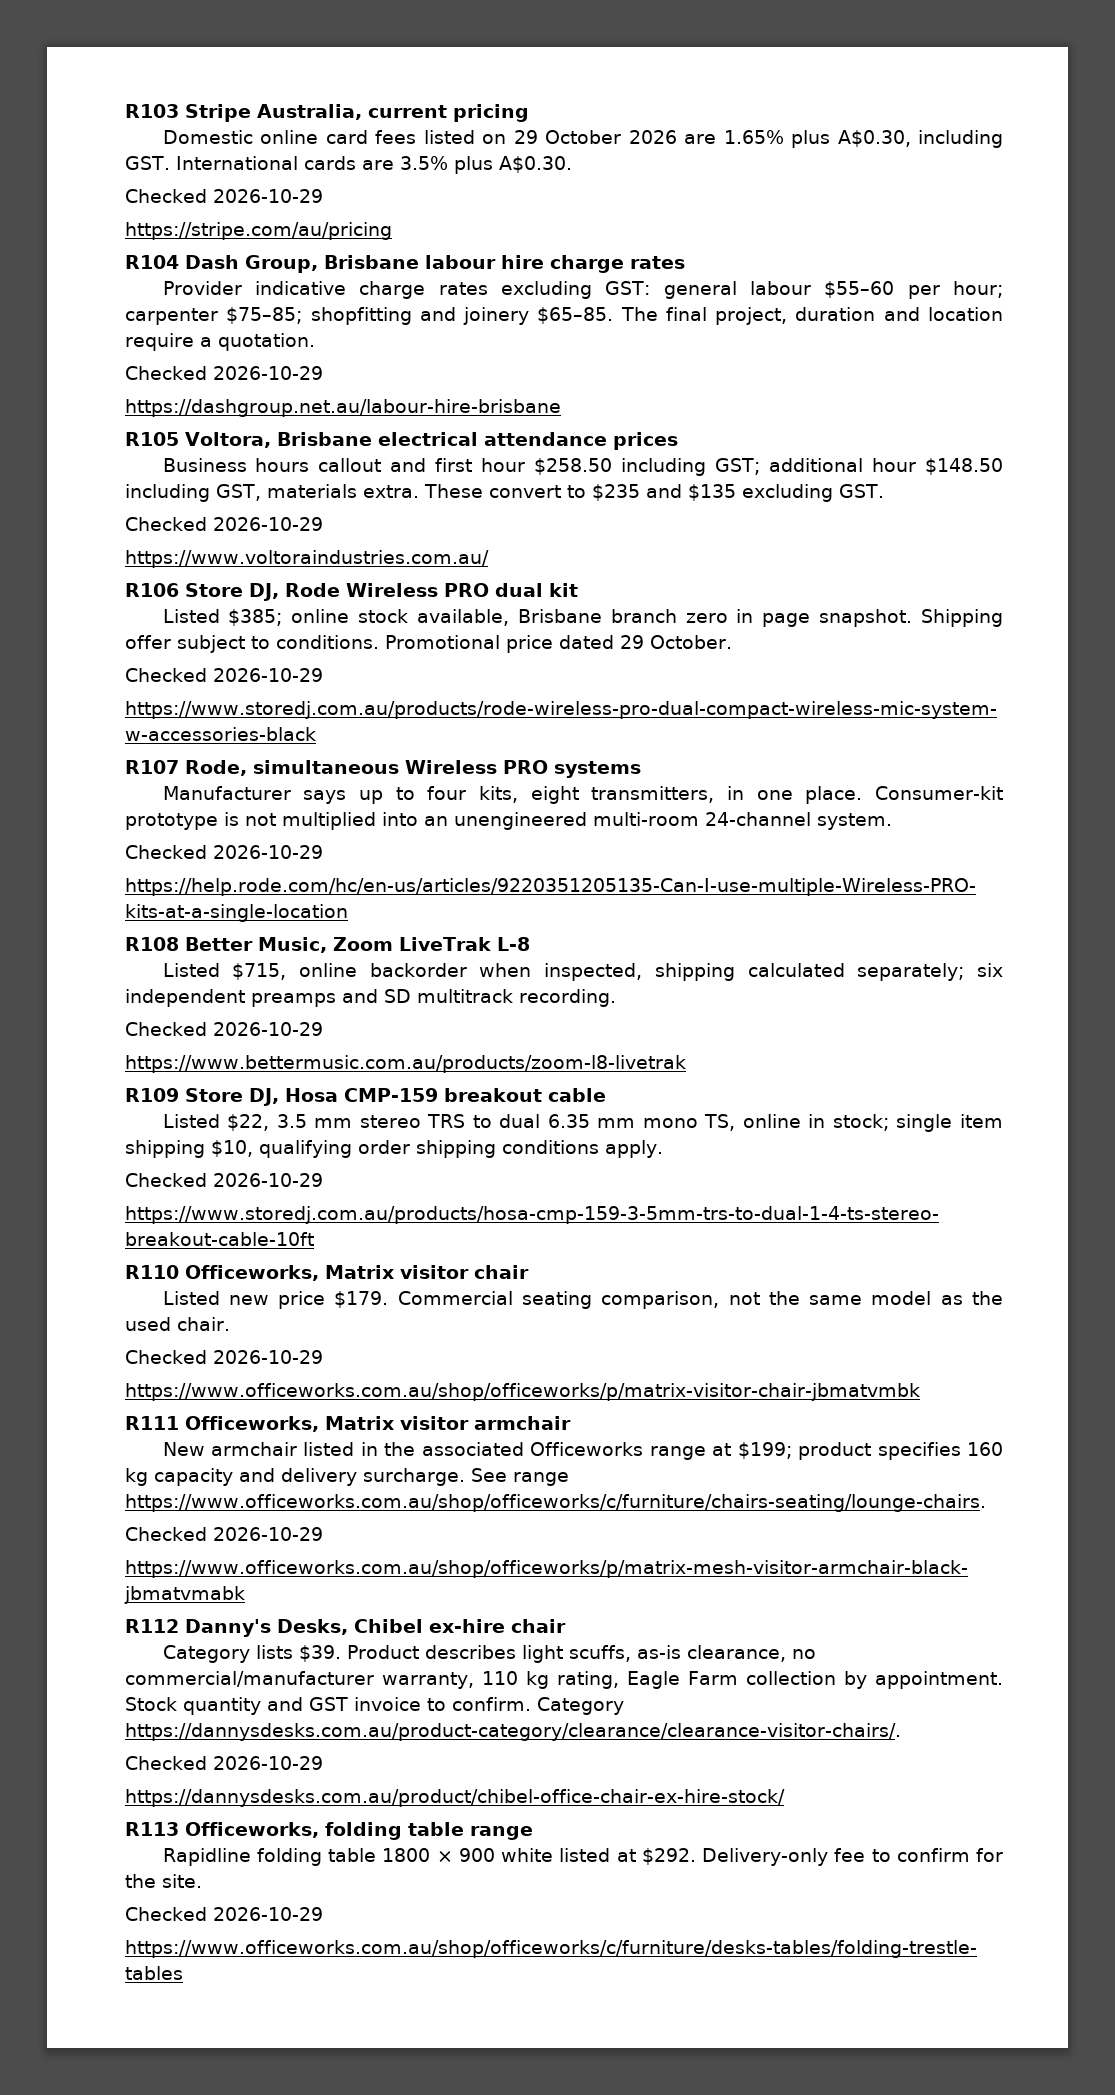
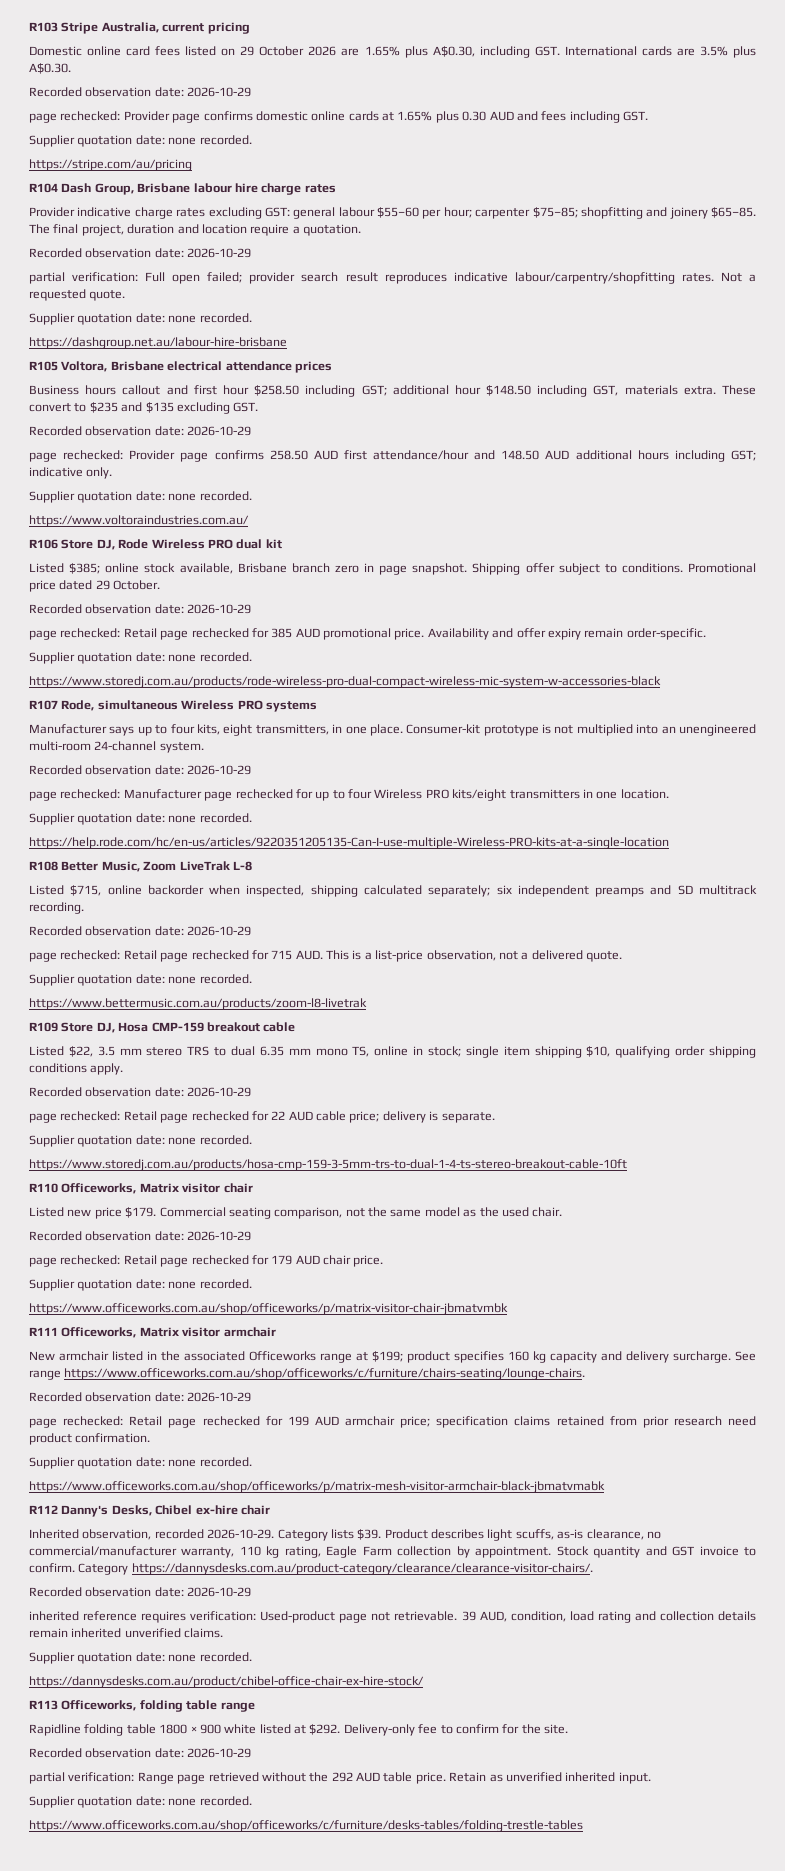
  Domestic online card fees listed on 29 October 2026 are 1.65% plus A$0.30, including GST. International cards are 3.5% plus A$0.30.
- Checked 2026-10-29
+ Recorded observation date: 2026-10-29
+ page rechecked: Provider page confirms domestic online cards at 1.65% plus 0.30 AUD and fees including GST.
+ Supplier quotation date: none recorded.
  The final project, duration and location require a quotation.
- Checked 2026-10-29
+ Recorded observation date: 2026-10-29
+ partial verification: Full open failed; provider search result reproduces indicative labour/carpentry/shopfitting rates. Not a requested quote.
+ Supplier quotation date: none recorded.
  These convert to $235 and $135 excluding GST.
- Checked 2026-10-29
+ Recorded observation date: 2026-10-29
+ page rechecked: Provider page confirms 258.50 AUD first attendance/hour and 148.50 AUD additional hours including GST; indicative only.
+ Supplier quotation date: none recorded.
  Promotional price dated 29 October.
- Checked 2026-10-29
+ Recorded observation date: 2026-10-29
+ page rechecked: Retail page rechecked for 385 AUD promotional price. Availability and offer expiry remain order-specific.
+ Supplier quotation date: none recorded.
  Consumer-kit prototype is not multiplied into an unengineered multi-room 24-channel system.
- Checked 2026-10-29
+ Recorded observation date: 2026-10-29
+ page rechecked: Manufacturer page rechecked for up to four Wireless PRO kits/eight transmitters in one location.
+ Supplier quotation date: none recorded.
  Listed $715, online backorder when inspected, shipping calculated separately; six independent preamps and SD multitrack recording.
- Checked 2026-10-29
+ Recorded observation date: 2026-10-29
+ page rechecked: Retail page rechecked for 715 AUD. This is a list-price observation, not a delivered quote.
+ Supplier quotation date: none recorded.
  Listed $22, 3.5 mm stereo TRS to dual 6.35 mm mono TS, online in stock; single item shipping $10, qualifying order shipping conditions apply.
- Checked 2026-10-29
+ Recorded observation date: 2026-10-29
+ page rechecked: Retail page rechecked for 22 AUD cable price; delivery is separate.
+ Supplier quotation date: none recorded.
  Commercial seating comparison, not the same model as the used chair.
- Checked 2026-10-29
+ Recorded observation date: 2026-10-29
+ page rechecked: Retail page rechecked for 179 AUD chair price.
+ Supplier quotation date: none recorded.
  See range https://www.officeworks.com.au/shop/officeworks/c/furniture/chairs-seating/lounge-chairs.
- Checked 2026-10-29
+ Recorded observation date: 2026-10-29
+ page rechecked: Retail page rechecked for 199 AUD armchair price; specification claims retained from prior research need product confirmation.
+ Supplier quotation date: none recorded.
+ Inherited observation, recorded 2026-10-29.
  Category https://dannysdesks.com.au/product-category/clearance/clearance-visitor-chairs/.
- Checked 2026-10-29
+ Recorded observation date: 2026-10-29
+ inherited reference requires verification: Used-product page not retrievable. 39 AUD, condition, load rating and collection details remain inherited unverified claims.
+ Supplier quotation date: none recorded.
  Delivery-only fee to confirm for the site.
- Checked 2026-10-29
+ Recorded observation date: 2026-10-29
+ partial verification: Range page retrieved without the 292 AUD table price. Retain as unverified inherited input.
+ Supplier quotation date: none recorded.

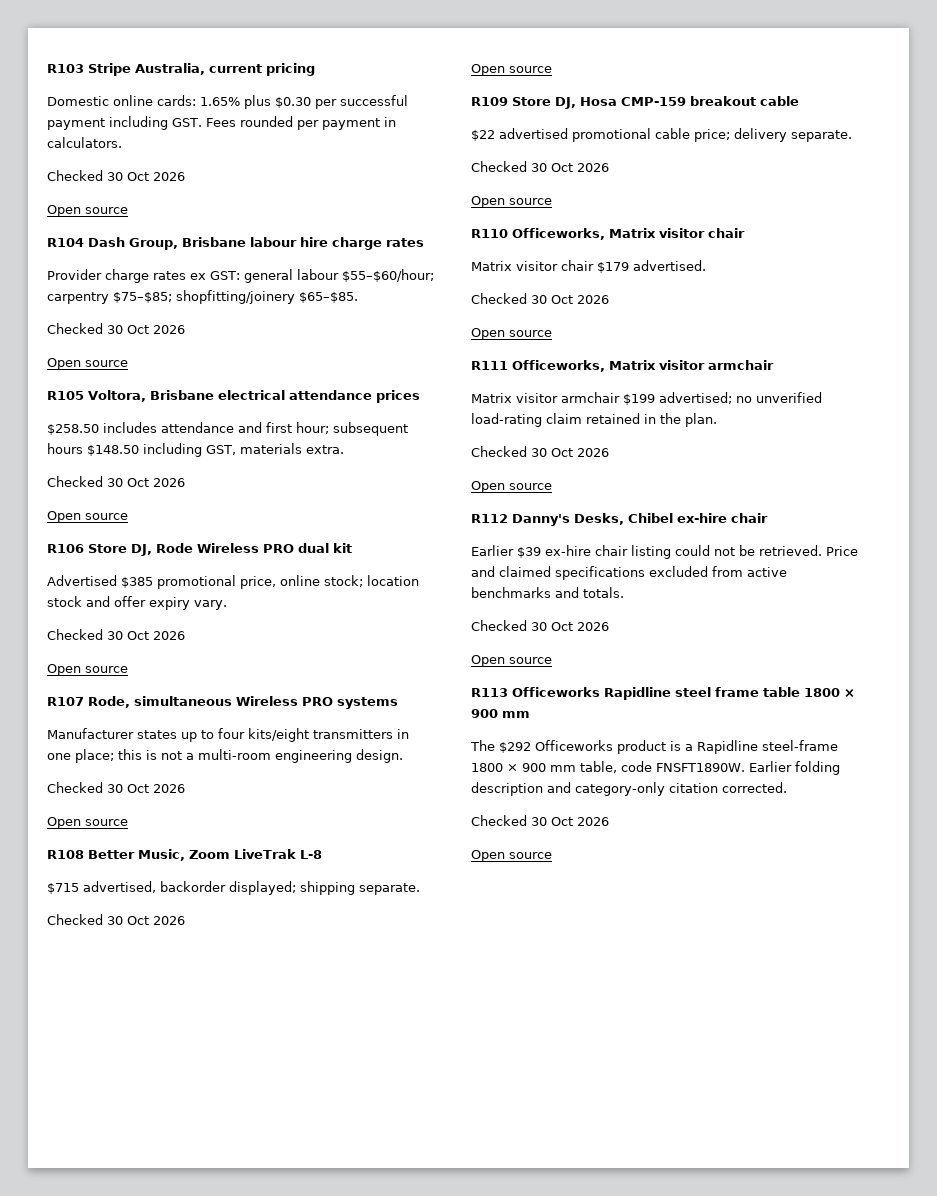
- Domestic online card fees listed on 29 October 2026 are 1.65% plus A$0.30, including GST. International cards are 3.5% plus A$0.30.
- Recorded observation date: 2026-10-29
- page rechecked: Provider page confirms domestic online cards at 1.65% plus 0.30 AUD and fees including GST.
- Supplier quotation date: none recorded.
- https://stripe.com/au/pricing
+ Domestic online cards: 1.65% plus $0.30 per successful payment including GST. Fees rounded per payment in calculators.
+ Checked 30 Oct 2026
+ Open source
- Provider indicative charge rates excluding GST: general labour $55–60 per hour; carpenter $75–85; shopfitting and joinery $65–85. The final project, duration and location require a quotation.
- Recorded observation date: 2026-10-29
- partial verification: Full open failed; provider search result reproduces indicative labour/carpentry/shopfitting rates. Not a requested quote.
- Supplier quotation date: none recorded.
- https://dashgroup.net.au/labour-hire-brisbane
+ Provider charge rates ex GST: general labour $55–$60/hour; carpentry $75–$85; shopfitting/joinery $65–$85.
+ Checked 30 Oct 2026
+ Open source
- Business hours callout and first hour $258.50 including GST; additional hour $148.50 including GST, materials extra. These convert to $235 and $135 excluding GST.
- Recorded observation date: 2026-10-29
- page rechecked: Provider page confirms 258.50 AUD first attendance/hour and 148.50 AUD additional hours including GST; indicative only.
- Supplier quotation date: none recorded.
- https://www.voltoraindustries.com.au/
+ $258.50 includes attendance and first hour; subsequent hours $148.50 including GST, materials extra.
+ Checked 30 Oct 2026
+ Open source
- Listed $385; online stock available, Brisbane branch zero in page snapshot. Shipping offer subject to conditions. Promotional price dated 29 October.
- Recorded observation date: 2026-10-29
- page rechecked: Retail page rechecked for 385 AUD promotional price. Availability and offer expiry remain order-specific.
- Supplier quotation date: none recorded.
- https://www.storedj.com.au/products/rode-wireless-pro-dual-compact-wireless-mic-system-w-accessories-black
+ Advertised $385 promotional price, online stock; location stock and offer expiry vary.
+ Checked 30 Oct 2026
+ Open source
- Manufacturer says up to four kits, eight transmitters, in one place. Consumer-kit prototype is not multiplied into an unengineered multi-room 24-channel system.
- Recorded observation date: 2026-10-29
- page rechecked: Manufacturer page rechecked for up to four Wireless PRO kits/eight transmitters in one location.
- Supplier quotation date: none recorded.
- https://help.rode.com/hc/en-us/articles/9220351205135-Can-I-use-multiple-Wireless-PRO-kits-at-a-single-location
+ Manufacturer states up to four kits/eight transmitters in one place; this is not a multi-room engineering design.
+ Checked 30 Oct 2026
+ Open source
- Listed $715, online backorder when inspected, shipping calculated separately; six independent preamps and SD multitrack recording.
- Recorded observation date: 2026-10-29
- page rechecked: Retail page rechecked for 715 AUD. This is a list-price observation, not a delivered quote.
- Supplier quotation date: none recorded.
- https://www.bettermusic.com.au/products/zoom-l8-livetrak
+ $715 advertised, backorder displayed; shipping separate.
+ Checked 30 Oct 2026
+ Open source
- Listed $22, 3.5 mm stereo TRS to dual 6.35 mm mono TS, online in stock; single item shipping $10, qualifying order shipping conditions apply.
- Recorded observation date: 2026-10-29
- page rechecked: Retail page rechecked for 22 AUD cable price; delivery is separate.
- Supplier quotation date: none recorded.
- https://www.storedj.com.au/products/hosa-cmp-159-3-5mm-trs-to-dual-1-4-ts-stereo-breakout-cable-10ft
+ $22 advertised promotional cable price; delivery separate.
+ Checked 30 Oct 2026
+ Open source
- Listed new price $179. Commercial seating comparison, not the same model as the used chair.
- Recorded observation date: 2026-10-29
- page rechecked: Retail page rechecked for 179 AUD chair price.
- Supplier quotation date: none recorded.
- https://www.officeworks.com.au/shop/officeworks/p/matrix-visitor-chair-jbmatvmbk
+ Matrix visitor chair $179 advertised.
+ Checked 30 Oct 2026
+ Open source
- New armchair listed in the associated Officeworks range at $199; product specifies 160 kg capacity and delivery surcharge. See range https://www.officeworks.com.au/shop/officeworks/c/furniture/chairs-seating/lounge-chairs.
- Recorded observation date: 2026-10-29
- page rechecked: Retail page rechecked for 199 AUD armchair price; specification claims retained from prior research need product confirmation.
- Supplier quotation date: none recorded.
- https://www.officeworks.com.au/shop/officeworks/p/matrix-mesh-visitor-armchair-black-jbmatvmabk
+ Matrix visitor armchair $199 advertised; no unverified load-rating claim retained in the plan.
+ Checked 30 Oct 2026
+ Open source
- Inherited observation, recorded 2026-10-29. Category lists $39. Product describes light scuffs, as-is clearance, no commercial/manufacturer warranty, 110 kg rating, Eagle Farm collection by appointment. Stock quantity and GST invoice to confirm. Category https://dannysdesks.com.au/product-category/clearance/clearance-visitor-chairs/.
- Recorded observation date: 2026-10-29
- inherited reference requires verification: Used-product page not retrievable. 39 AUD, condition, load rating and collection details remain inherited unverified claims.
- Supplier quotation date: none recorded.
- https://dannysdesks.com.au/product/chibel-office-chair-ex-hire-stock/
- R113 Officeworks, folding table range
- Rapidline folding table 1800 × 900 white listed at $292. Delivery-only fee to confirm for the site.
- Recorded observation date: 2026-10-29
- partial verification: Range page retrieved without the 292 AUD table price. Retain as unverified inherited input.
- Supplier quotation date: none recorded.
- https://www.officeworks.com.au/shop/officeworks/c/furniture/desks-tables/folding-trestle-tables
+ Earlier $39 ex-hire chair listing could not be retrieved. Price and claimed specifications excluded from active benchmarks and totals.
+ Checked 30 Oct 2026
+ Open source
+ R113 Officeworks Rapidline steel frame table 1800 × 900 mm
+ The $292 Officeworks product is a Rapidline steel-frame 1800 × 900 mm table, code FNSFT1890W. Earlier folding description and category-only citation corrected.
+ Checked 30 Oct 2026
+ Open source

